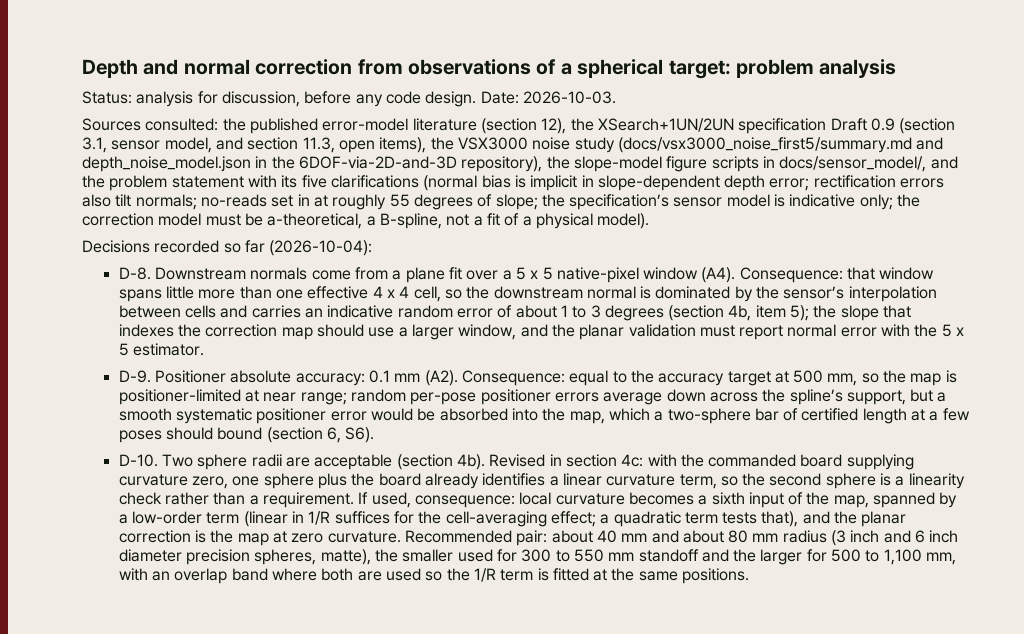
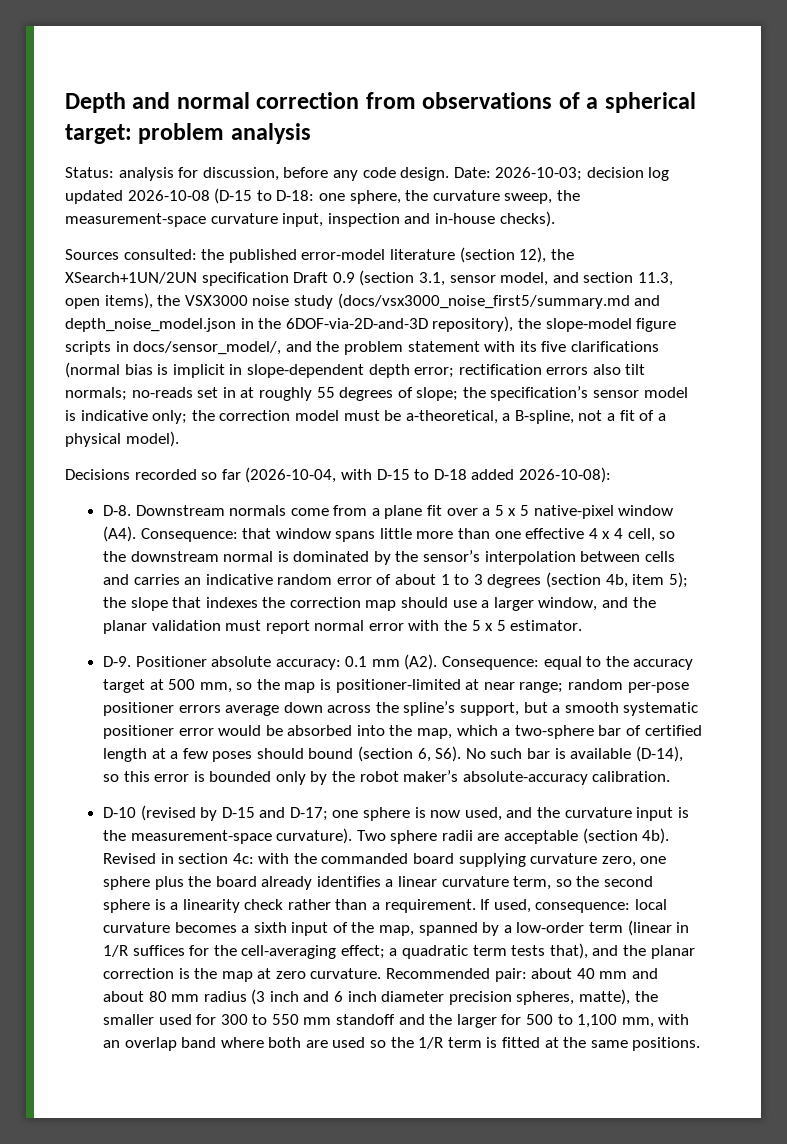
- Date: 2026-10-03.
+ Date: 2026-10-03; decision log updated 2026-10-08 (D-15 to D-18: one sphere, the curvature sweep, the measurement-space curvature input, inspection and in-house checks).
- Decisions recorded so far (2026-10-04):
+ Decisions recorded so far (2026-10-04, with D-15 to D-18 added 2026-10-08):
- random per-pose positioner errors average down across the spline’s support, but a smooth systematic positioner error would be absorbed into the map, which a two-sphere bar of certified length at a few poses should bound (section 6, S6).
- D-10.
+ random per-pose positioner errors average down across the spline’s support, but a smooth systematic positioner error would be absorbed into the map, which a two-sphere bar of certified length at a few poses should bound (section 6, S6). No such bar is available (D-14), so this error is bounded only by the robot maker’s absolute-accuracy calibration.
+ D-10 (revised by D-15 and D-17; one sphere is now used, and the curvature input is the measurement-space curvature).

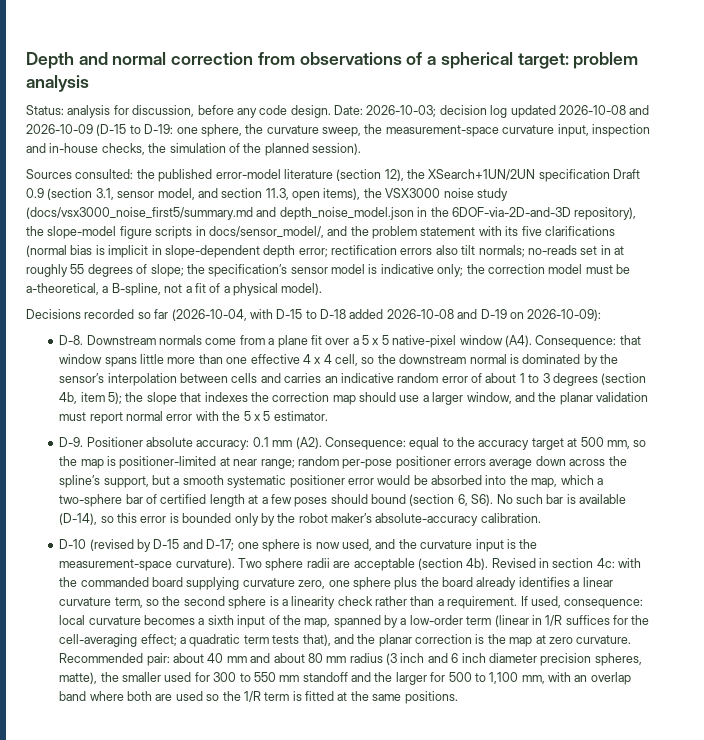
- Date: 2026-10-03; decision log updated 2026-10-08 (D-15 to D-18: one sphere, the curvature sweep, the measurement-space curvature input, inspection and in-house checks).
+ Date: 2026-10-03; decision log updated 2026-10-08 and 2026-10-09 (D-15 to D-19: one sphere, the curvature sweep, the measurement-space curvature input, inspection and in-house checks, the simulation of the planned session).
- Decisions recorded so far (2026-10-04, with D-15 to D-18 added 2026-10-08):
+ Decisions recorded so far (2026-10-04, with D-15 to D-18 added 2026-10-08 and D-19 on 2026-10-09):

